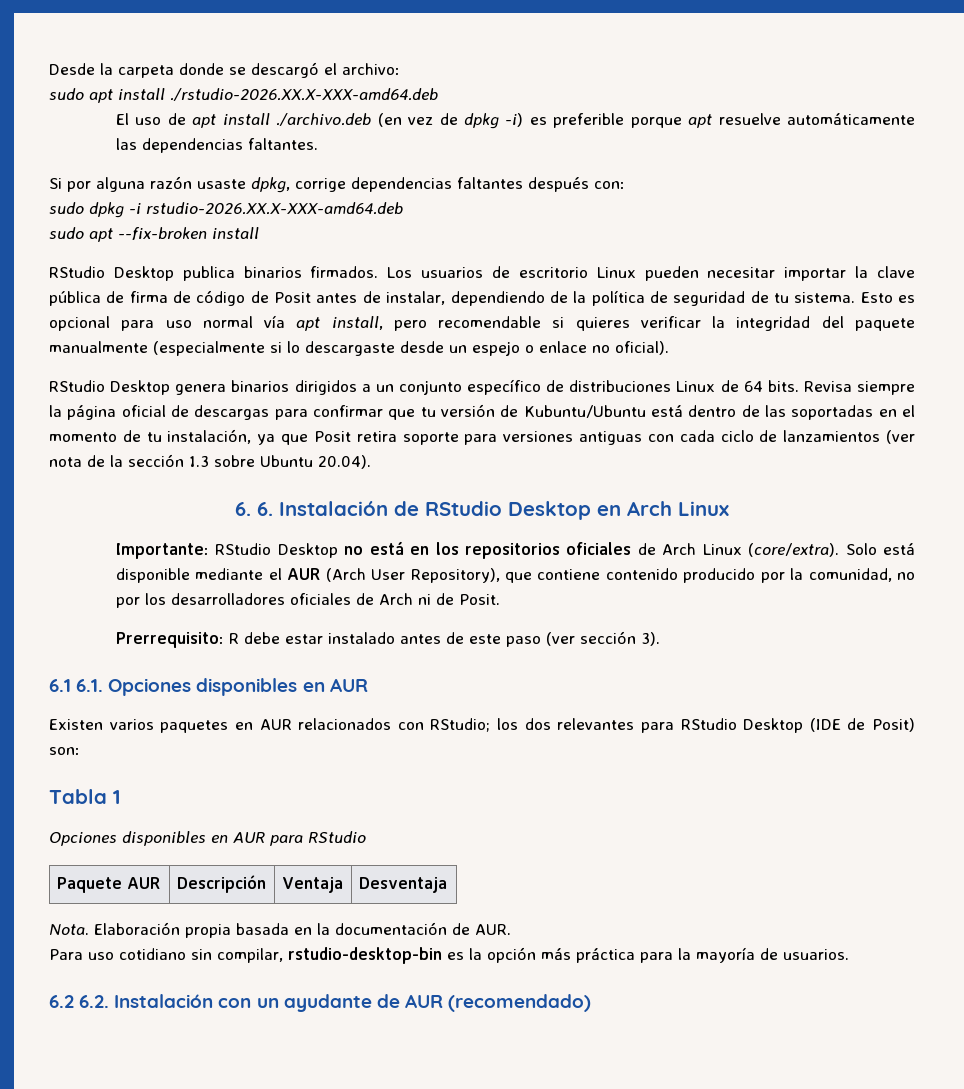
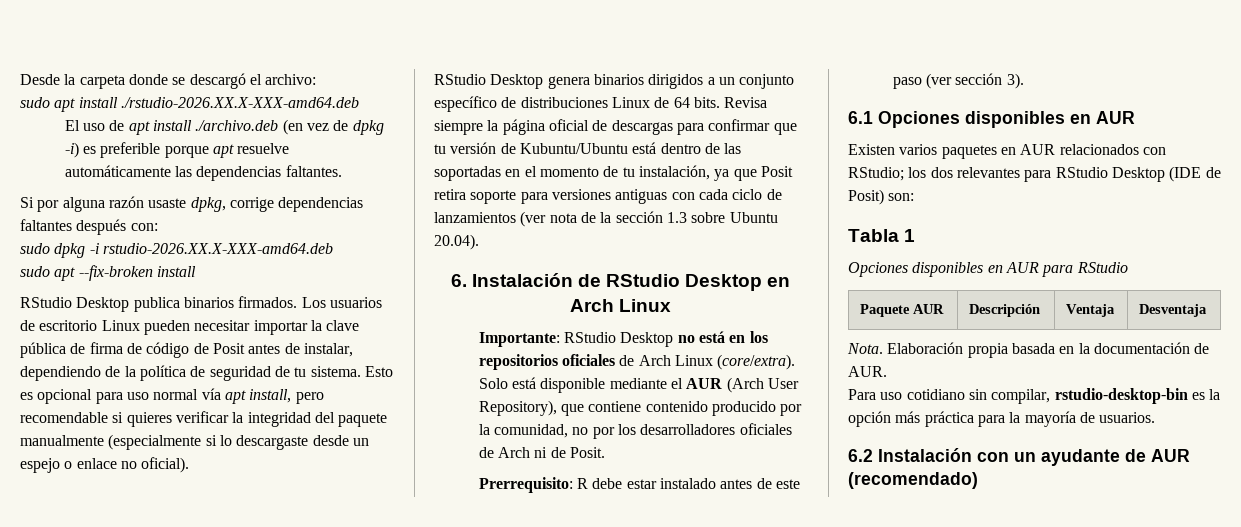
- 6. 6. Instalación de RStudio Desktop en Arch Linux
+ 6. Instalación de RStudio Desktop en Arch Linux
- 6.1 6.1. Opciones disponibles en AUR
+ 6.1 Opciones disponibles en AUR
- 6.2 6.2. Instalación con un ayudante de AUR (recomendado)
+ 6.2 Instalación con un ayudante de AUR (recomendado)

